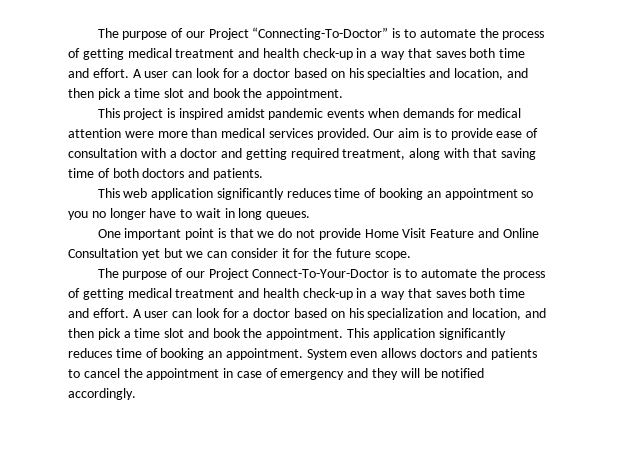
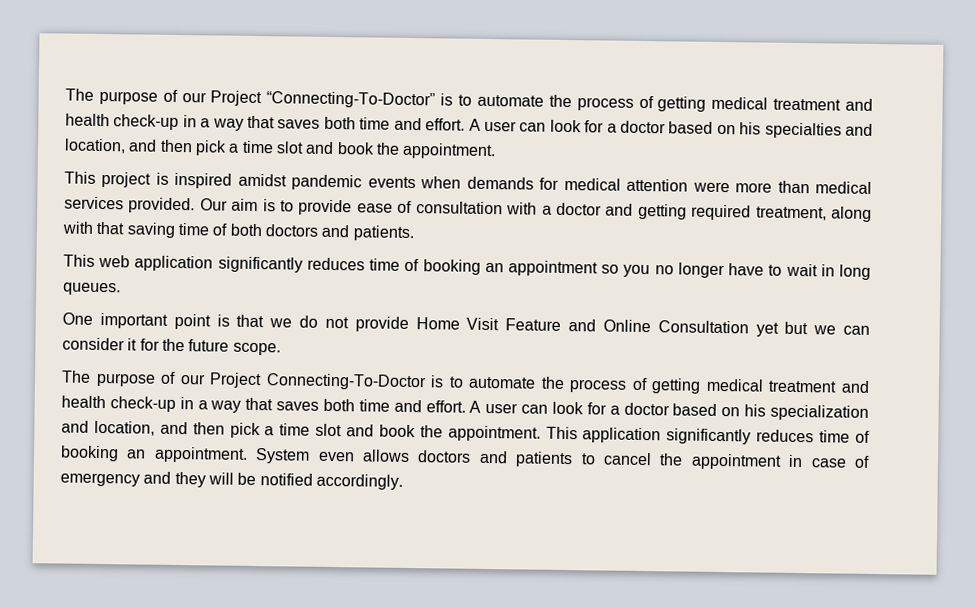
- The purpose of our Project Connect-To-Your-Doctor is to automate the process of getting medical treatment and health check-up in a way that saves both time and effort.
+ The purpose of our Project Connecting-To-Doctor is to automate the process of getting medical treatment and health check-up in a way that saves both time and effort.

